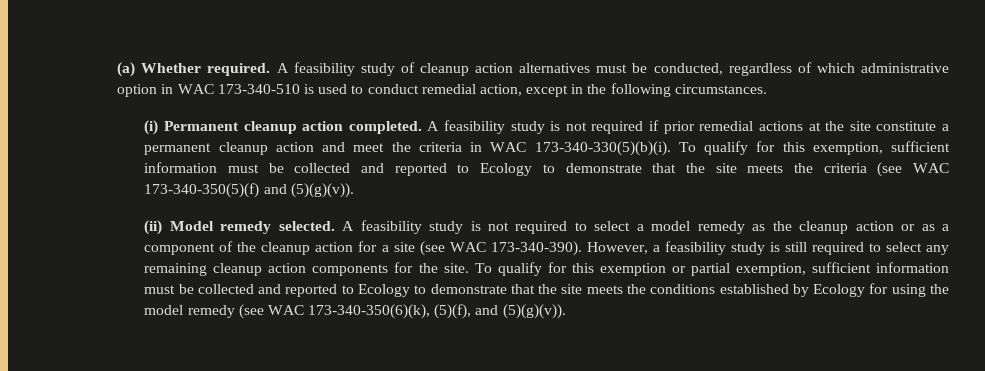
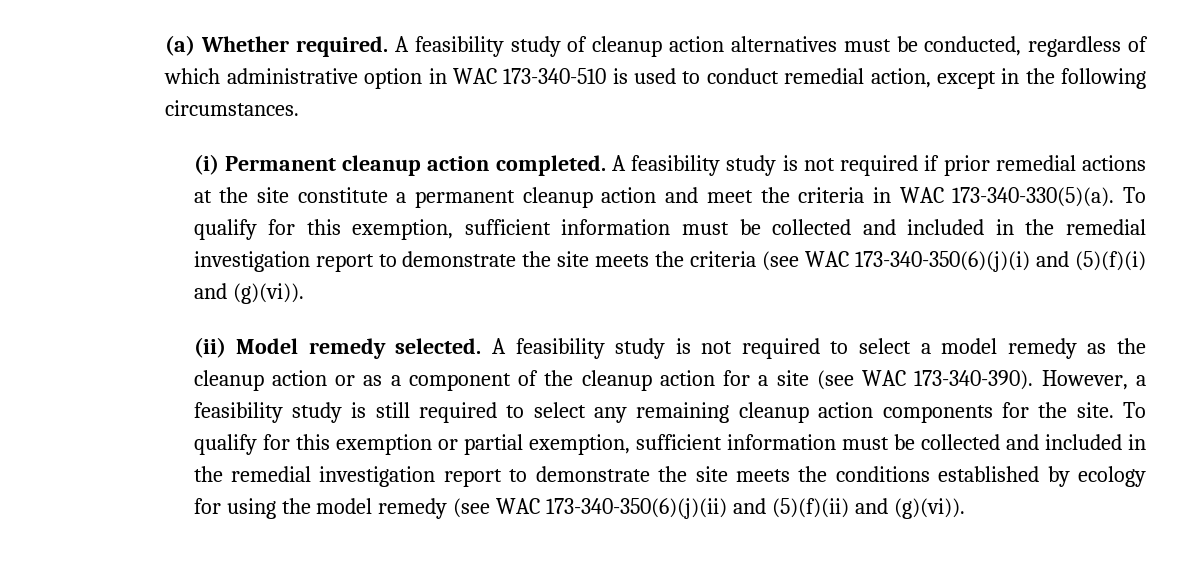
- A feasibility study is not required if prior remedial actions at the site constitute a permanent cleanup action and meet the criteria in WAC 173-340-330(5)(b)(i).
+ A feasibility study is not required if prior remedial actions at the site constitute a permanent cleanup action and meet the criteria in WAC 173-340-330(5)(a).
- To qualify for this exemption, sufficient information must be collected and reported to Ecology to demonstrate that the site meets the criteria (see WAC 173-340-350(5)(f) and (5)(g)(v)).
+ To qualify for this exemption, sufficient information must be collected and included in the remedial investigation report to demonstrate the site meets the criteria (see WAC 173-340-350(6)(j)(i) and (5)(f)(i) and (g)(vi)).
- To qualify for this exemption or partial exemption, sufficient information must be collected and reported to Ecology to demonstrate that the site meets the conditions established by Ecology for using the model remedy (see WAC 173-340-350(6)(k), (5)(f), and (5)(g)(v)).
+ To qualify for this exemption or partial exemption, sufficient information must be collected and included in the remedial investigation report to demonstrate the site meets the conditions established by ecology for using the model remedy (see WAC 173-340-350(6)(j)(ii) and (5)(f)(ii) and (g)(vi)).

